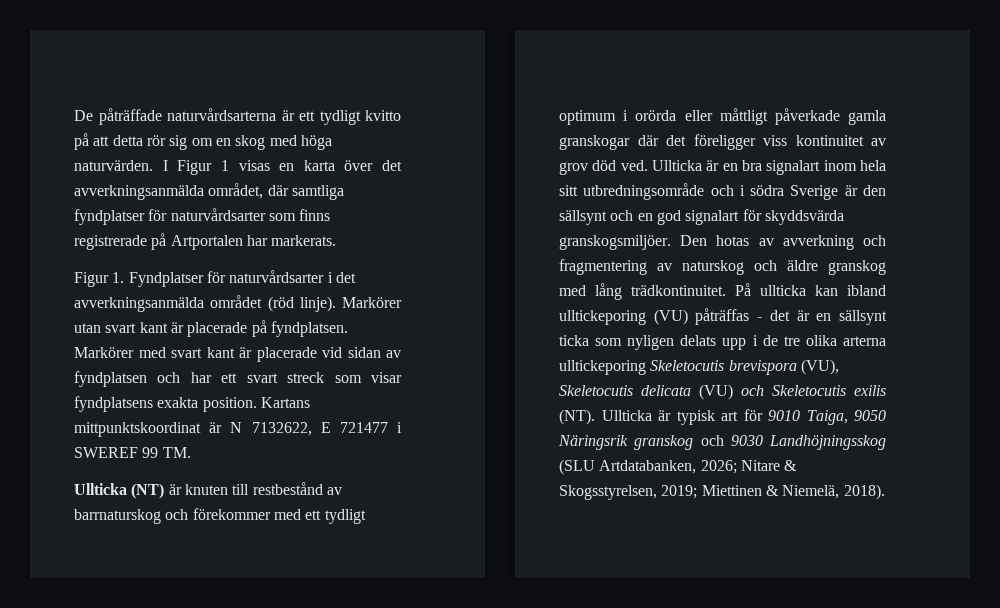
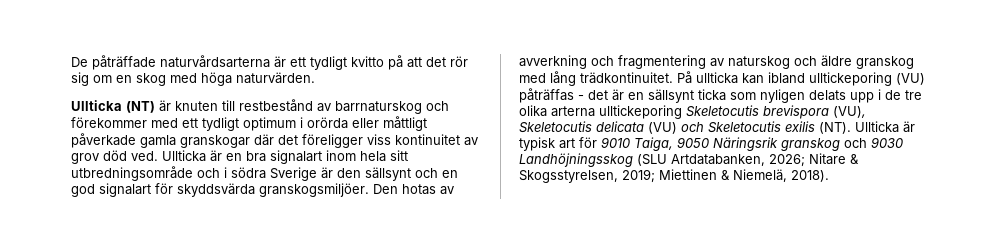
- De påträffade naturvårdsarterna är ett tydligt kvitto på att detta rör sig om en skog med höga naturvärden. I Figur 1 visas en karta över det avverkningsanmälda området, där samtliga fyndplatser för naturvårdsarter som finns registrerade på Artportalen har markerats.
- Figur 1. Fyndplatser för naturvårdsarter i det avverkningsanmälda området (röd linje). Markörer utan svart kant är placerade på fyndplatsen. Markörer med svart kant är placerade vid sidan av fyndplatsen och har ett svart streck som visar fyndplatsens exakta position. Kartans mittpunktskoordinat är N 7132622, E 721477 i SWEREF 99 TM.
+ De påträffade naturvårdsarterna är ett tydligt kvitto på att det rör sig om en skog med höga naturvärden.

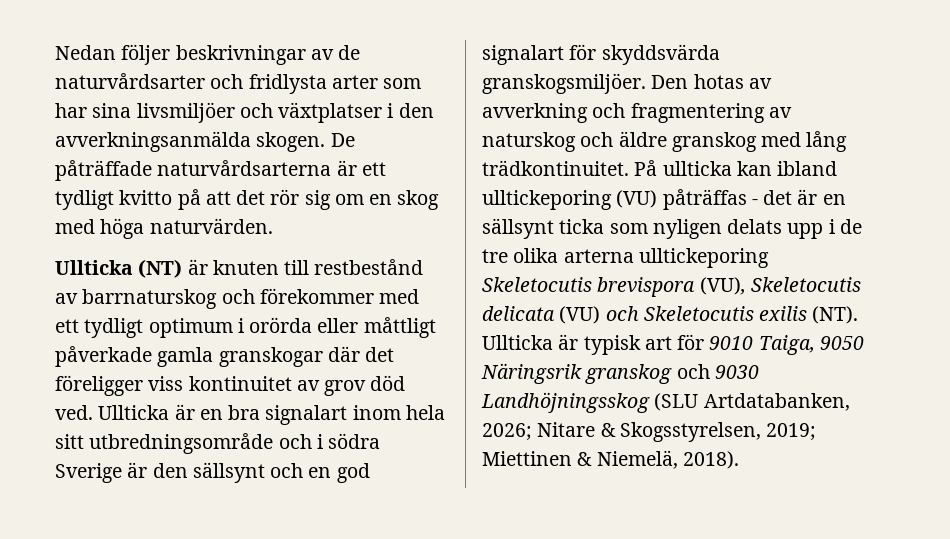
+ Nedan följer beskrivningar av de naturvårdsarter och fridlysta arter som har sina livsmiljöer och växtplatser i den avverkningsanmälda skogen.

